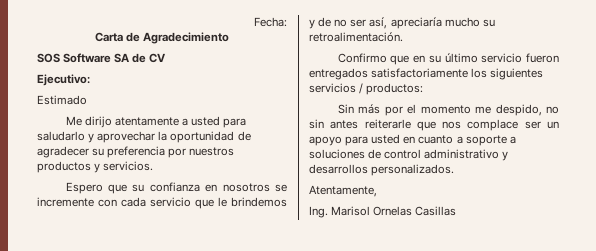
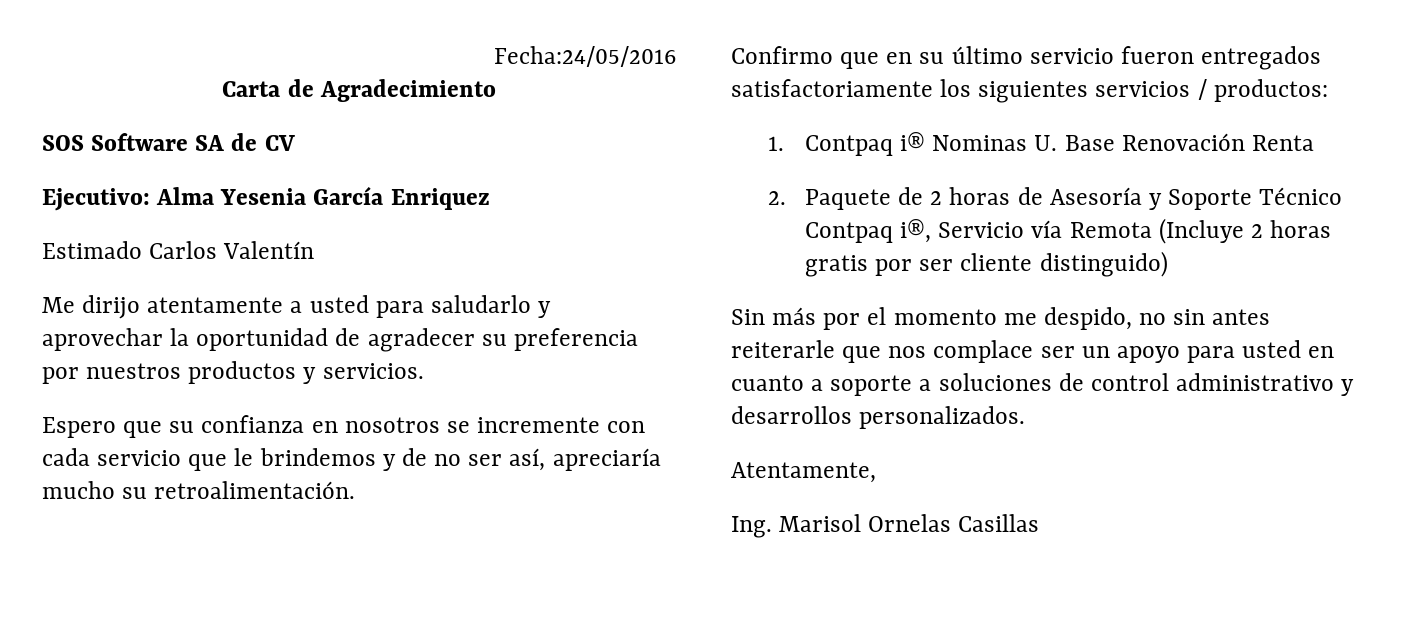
- Fecha:
+ Fecha:24/05/2016
- Ejecutivo:
+ Ejecutivo: Alma Yesenia García Enriquez
- Estimado
+ Estimado Carlos Valentín
+ 1. Contpaq i® Nominas U. Base Renovación Renta
+ 2. Paquete de 2 horas de Asesoría y Soporte Técnico Contpaq i®, Servicio vía Remota (Incluye 2 horas gratis por ser cliente distinguido)

